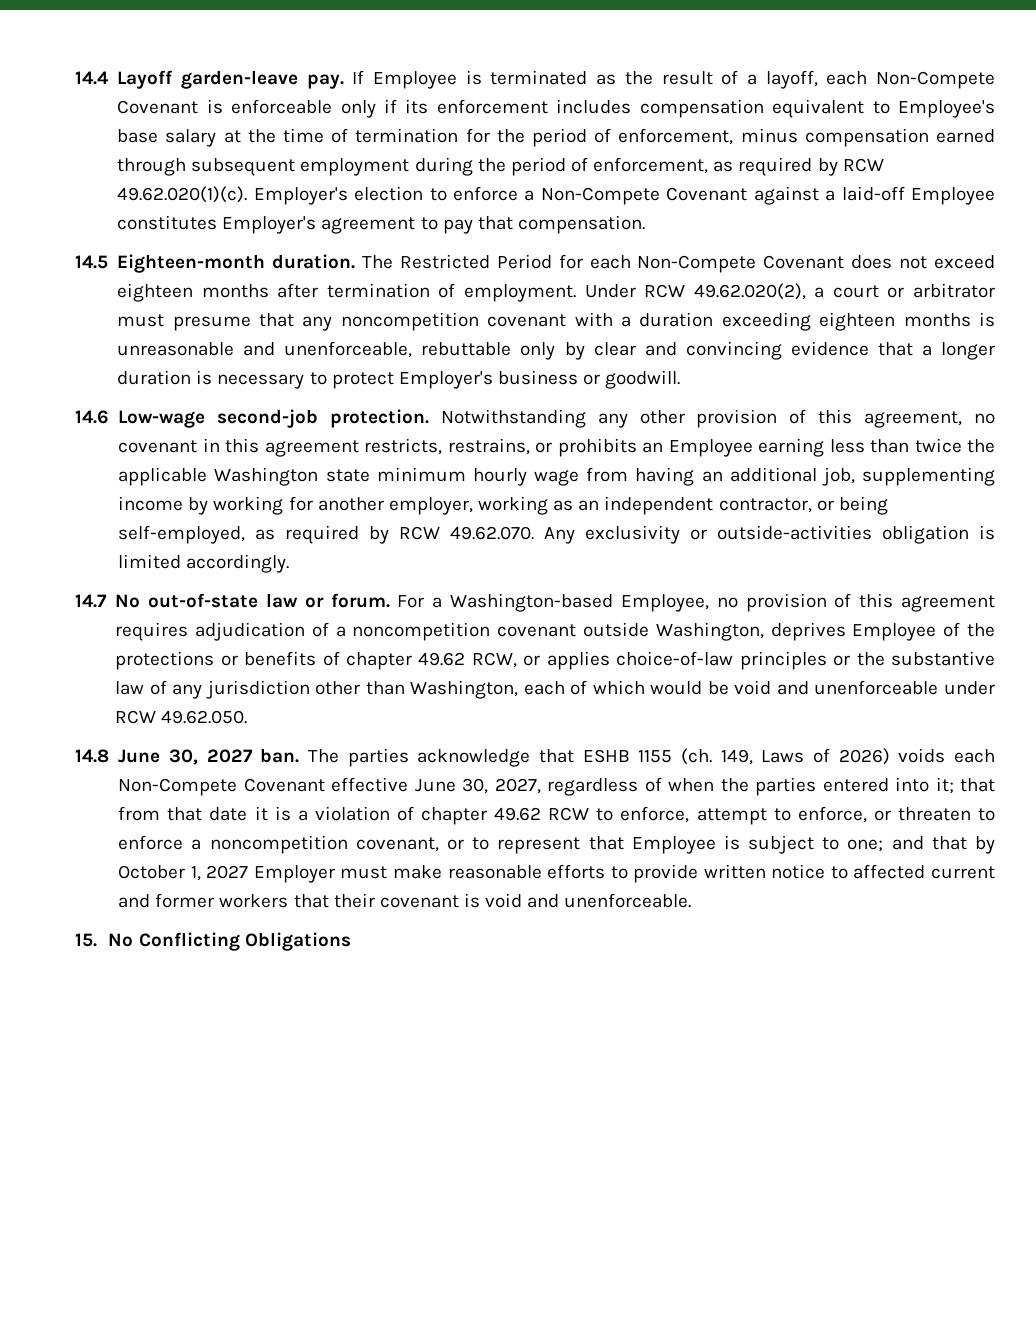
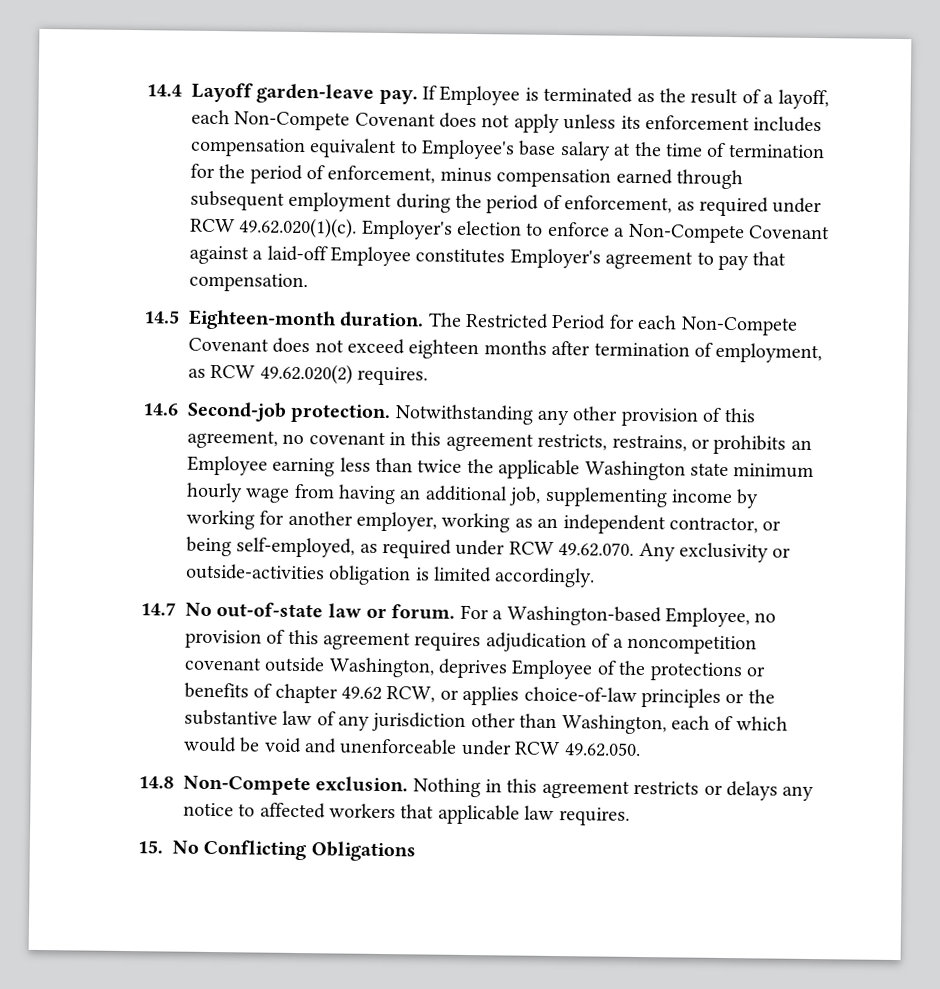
- If Employee is terminated as the result of a layoff, each Non-Compete Covenant is enforceable only if its enforcement includes compensation equivalent to Employee's base salary at the time of termination for the period of enforcement, minus compensation earned through subsequent employment during the period of enforcement, as required by RCW 49.62.020(1)(c). Employer's election to enforce a Non-Compete Covenant against a laid-off Employee constitutes Employer's agreement to pay that compensation.
+ If Employee is terminated as the result of a layoff, each Non-Compete Covenant does not apply unless its enforcement includes compensation equivalent to Employee's base salary at the time of termination for the period of enforcement, minus compensation earned through subsequent employment during the period of enforcement, as required under RCW 49.62.020(1)(c). Employer's election to enforce a Non-Compete Covenant against a laid-off Employee constitutes Employer's agreement to pay that compensation.
- The Restricted Period for each Non-Compete Covenant does not exceed eighteen months after termination of employment. Under RCW 49.62.020(2), a court or arbitrator must presume that any noncompetition covenant with a duration exceeding eighteen months is unreasonable and unenforceable, rebuttable only by clear and convincing evidence that a longer duration is necessary to protect Employer's business or goodwill.
+ The Restricted Period for each Non-Compete Covenant does not exceed eighteen months after termination of employment, as RCW 49.62.020(2) requires.
- 14.6 Low-wage second-job protection.
+ 14.6 Second-job protection.
- Notwithstanding any other provision of this agreement, no covenant in this agreement restricts, restrains, or prohibits an Employee earning less than twice the applicable Washington state minimum hourly wage from having an additional job, supplementing income by working for another employer, working as an independent contractor, or being self-employed, as required by RCW 49.62.070. Any exclusivity or outside-activities obligation is limited accordingly.
+ Notwithstanding any other provision of this agreement, no covenant in this agreement restricts, restrains, or prohibits an Employee earning less than twice the applicable Washington state minimum hourly wage from having an additional job, supplementing income by working for another employer, working as an independent contractor, or being self-employed, as required under RCW 49.62.070. Any exclusivity or outside-activities obligation is limited accordingly.
- 14.8 June 30, 2027 ban. The parties acknowledge that ESHB 1155 (ch. 149, Laws of 2026) voids each Non-Compete Covenant effective June 30, 2027, regardless of when the parties entered into it; that from that date it is a violation of chapter 49.62 RCW to enforce, attempt to enforce, or threaten to enforce a noncompetition covenant, or to represent that Employee is subject to one; and that by October 1, 2027 Employer must make reasonable efforts to provide written notice to affected current and former workers that their covenant is void and unenforceable.
+ 14.8 Non-Compete exclusion. Nothing in this agreement restricts or delays any notice to affected workers that applicable law requires.

